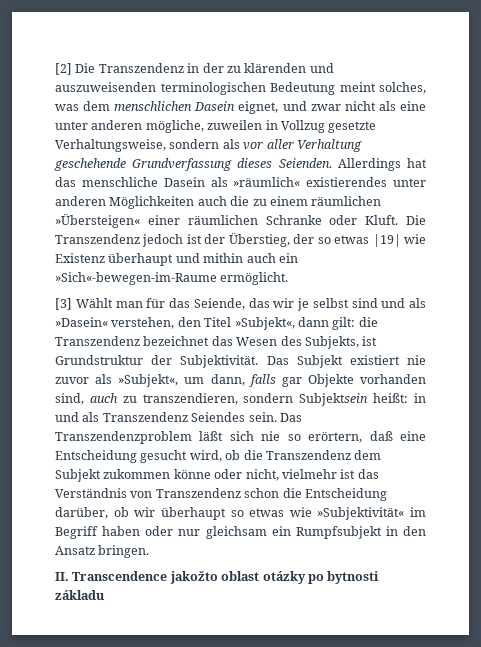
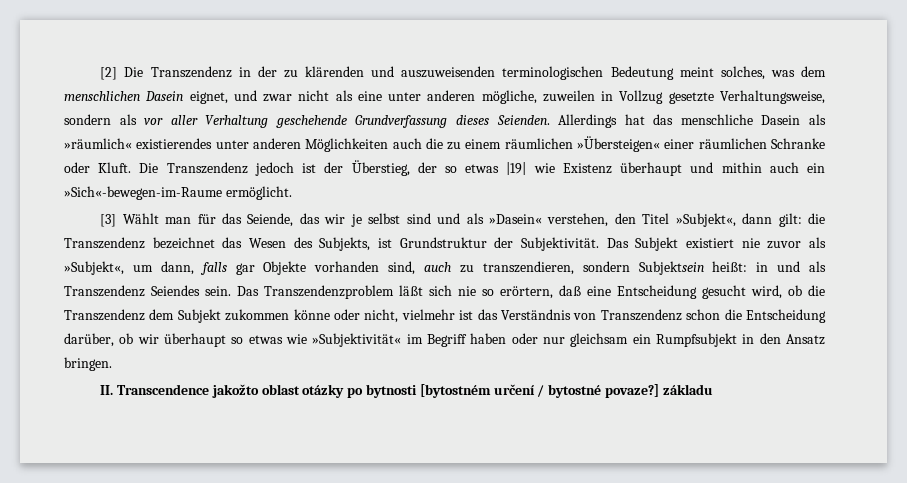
- II. Transcendence jakožto oblast otázky po bytnosti základu
+ II. Transcendence jakožto oblast otázky po bytnosti [bytostném určení / bytostné povaze?] základu

